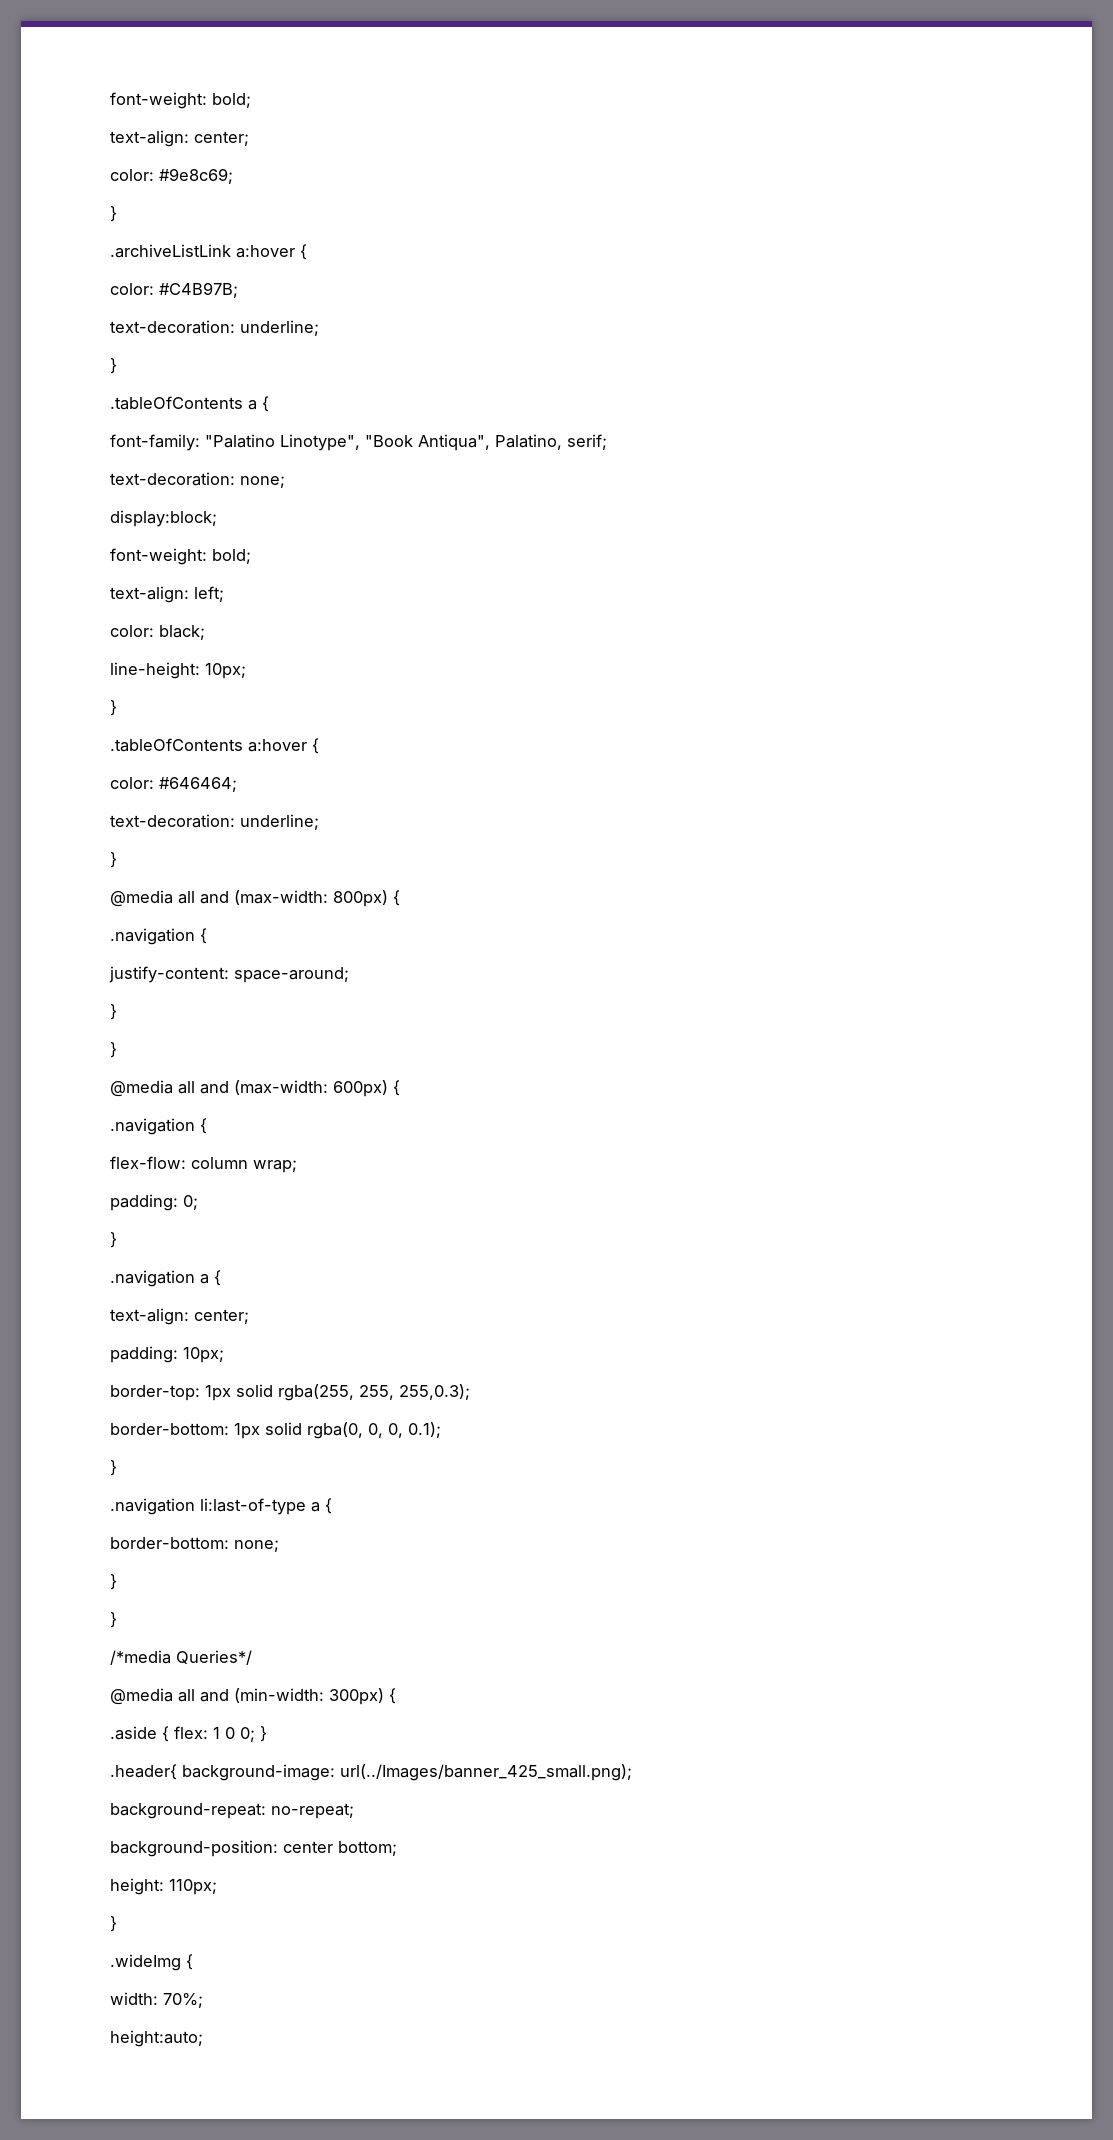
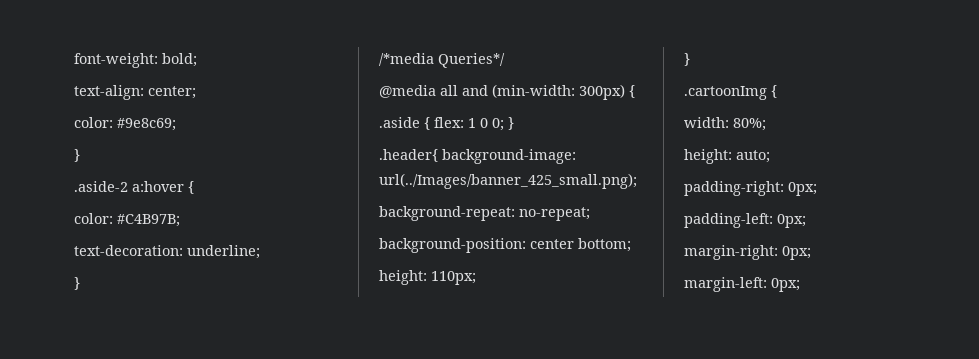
- .archiveListLink a:hover {
+ .aside-2 a:hover {
- .tableOfContents a {
- font-family: "Palatino Linotype", "Book Antiqua", Palatino, serif;
- text-decoration: none;
- display:block;
- font-weight: bold;
- text-align: left;
- color: black;
- line-height: 10px;
- }
- .tableOfContents a:hover {
- color: #646464;
- text-decoration: underline;
- }
- @media all and (max-width: 800px) {
- .navigation {
- justify-content: space-around;
- }
- }
- @media all and (max-width: 600px) {
- .navigation {
- flex-flow: column wrap;
- padding: 0;
- }
- .navigation a {
- text-align: center;
- padding: 10px;
- border-top: 1px solid rgba(255, 255, 255,0.3);
- border-bottom: 1px solid rgba(0, 0, 0, 0.1);
- }
- .navigation li:last-of-type a {
- border-bottom: none;
- }
- }
- .wideImg {
+ .cartoonImg {
- width: 70%;
- height:auto;
+ width: 80%;
+ height: auto;
+ padding-right: 0px;
+ padding-left: 0px;
+ margin-right: 0px;
+ margin-left: 0px;

